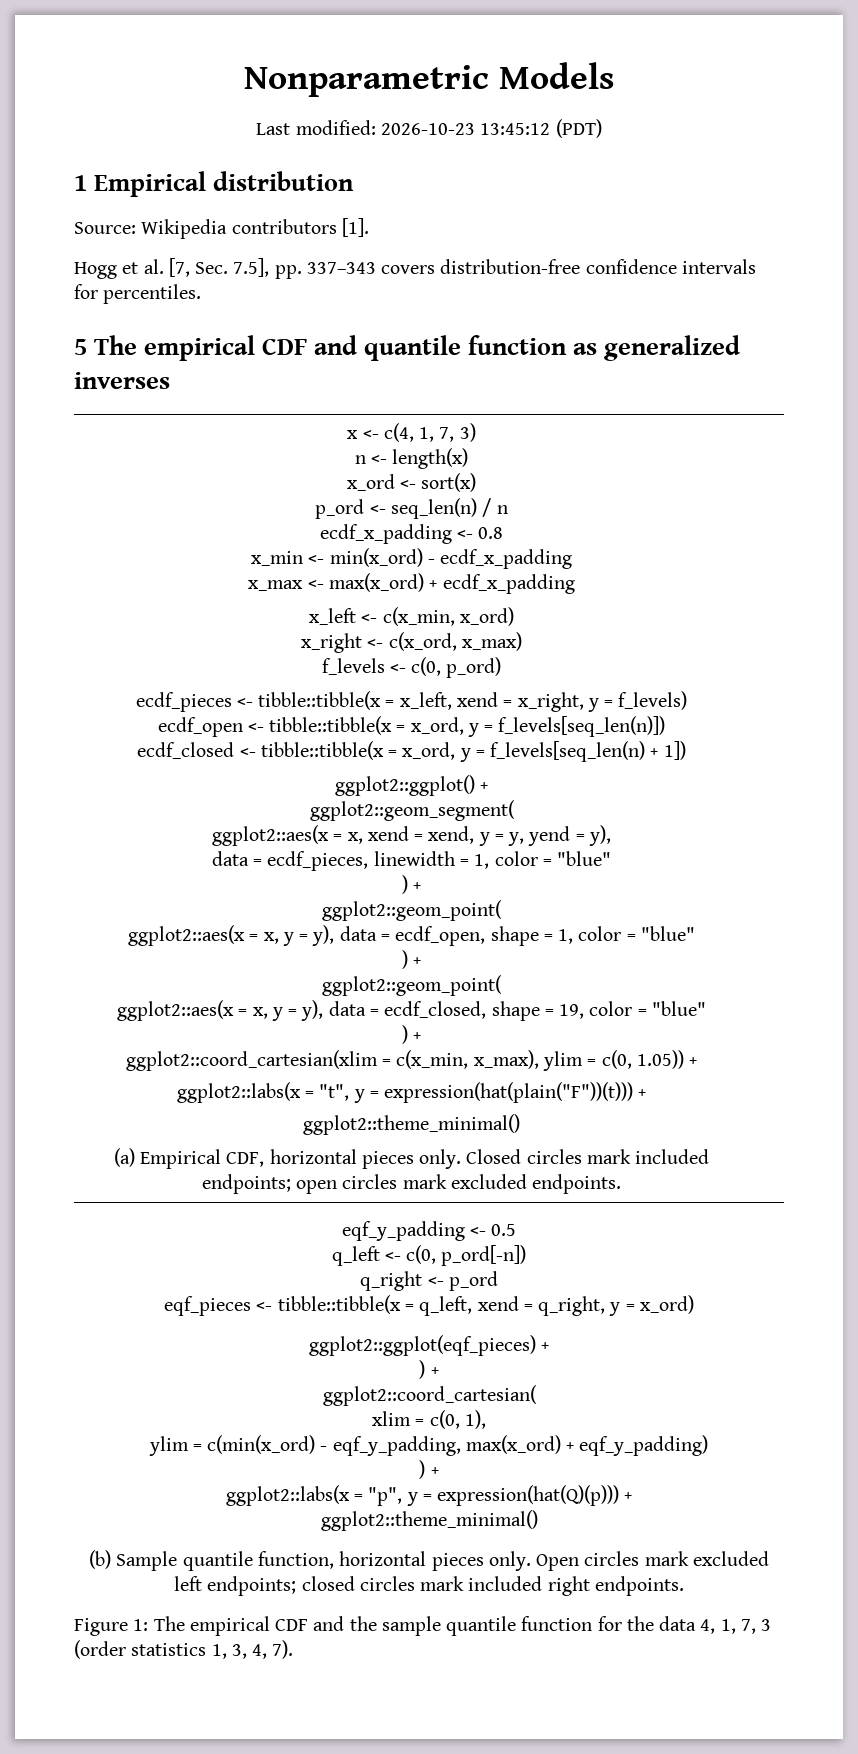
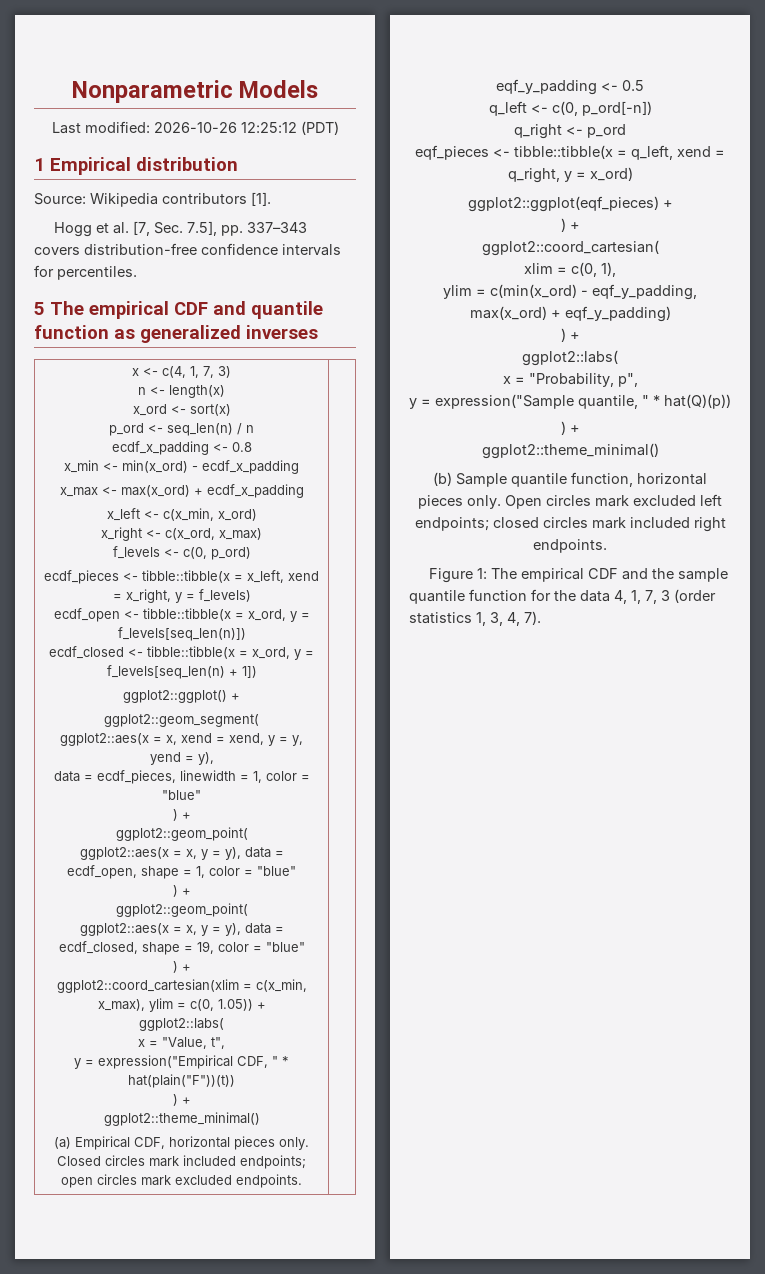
- Last modified: 2026-10-23 13:45:12 (PDT)
+ Last modified: 2026-10-26 12:25:12 (PDT)
  ggplot2::coord_cartesian(xlim = c(x_min, x_max), ylim = c(0, 1.05)) +
- ggplot2::labs(x = "t", y = expression(hat(plain("F"))(t))) +
+ ggplot2::labs(
+ x = "Value, t",
+ y = expression("Empirical CDF, " * hat(plain("F"))(t))
+ ) +
  ylim = c(min(x_ord) - eqf_y_padding, max(x_ord) + eqf_y_padding)
  ) +
- ggplot2::labs(x = "p", y = expression(hat(Q)(p))) +
+ ggplot2::labs(
+ x = "Probability, p",
+ y = expression("Sample quantile, " * hat(Q)(p))
+ ) +

